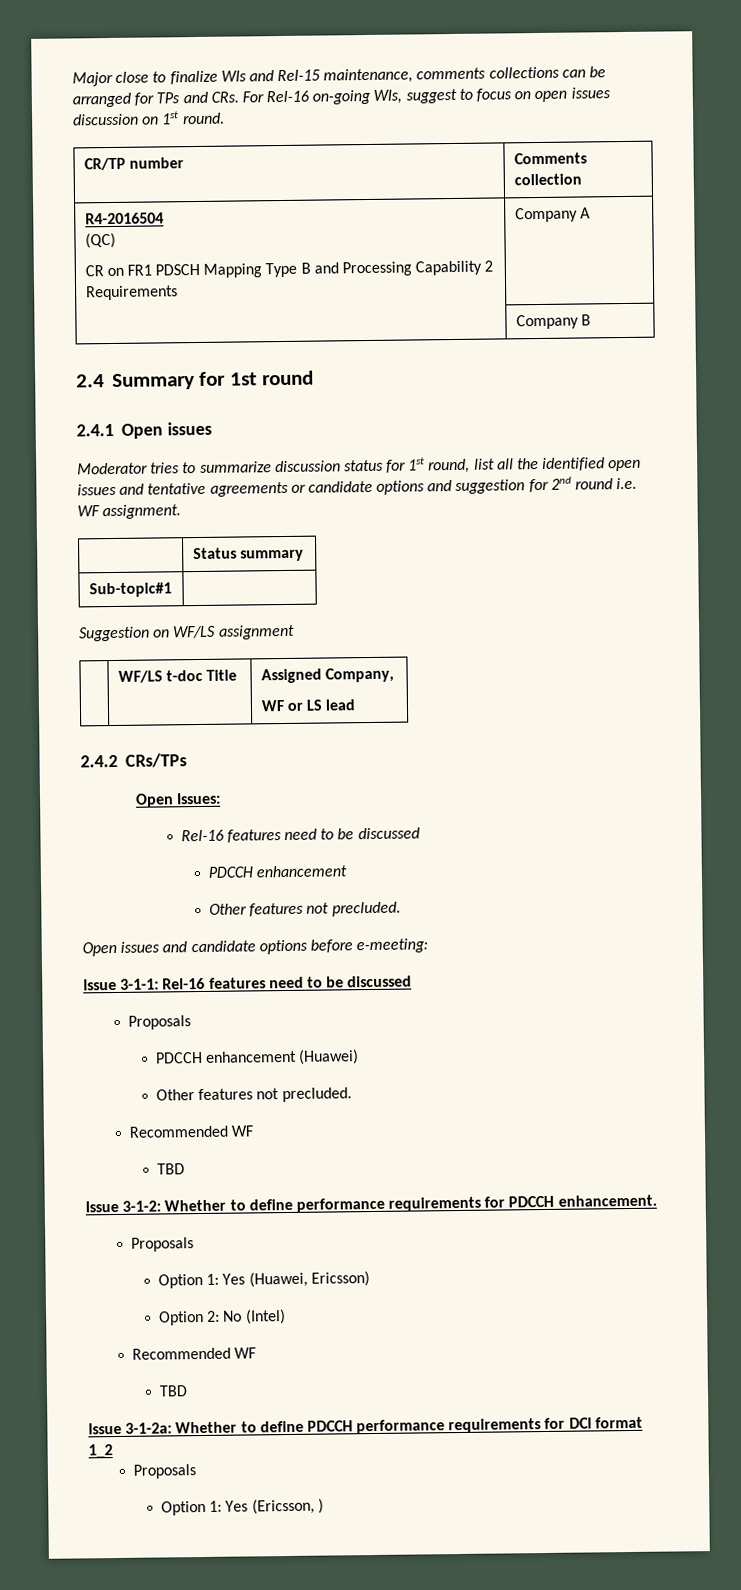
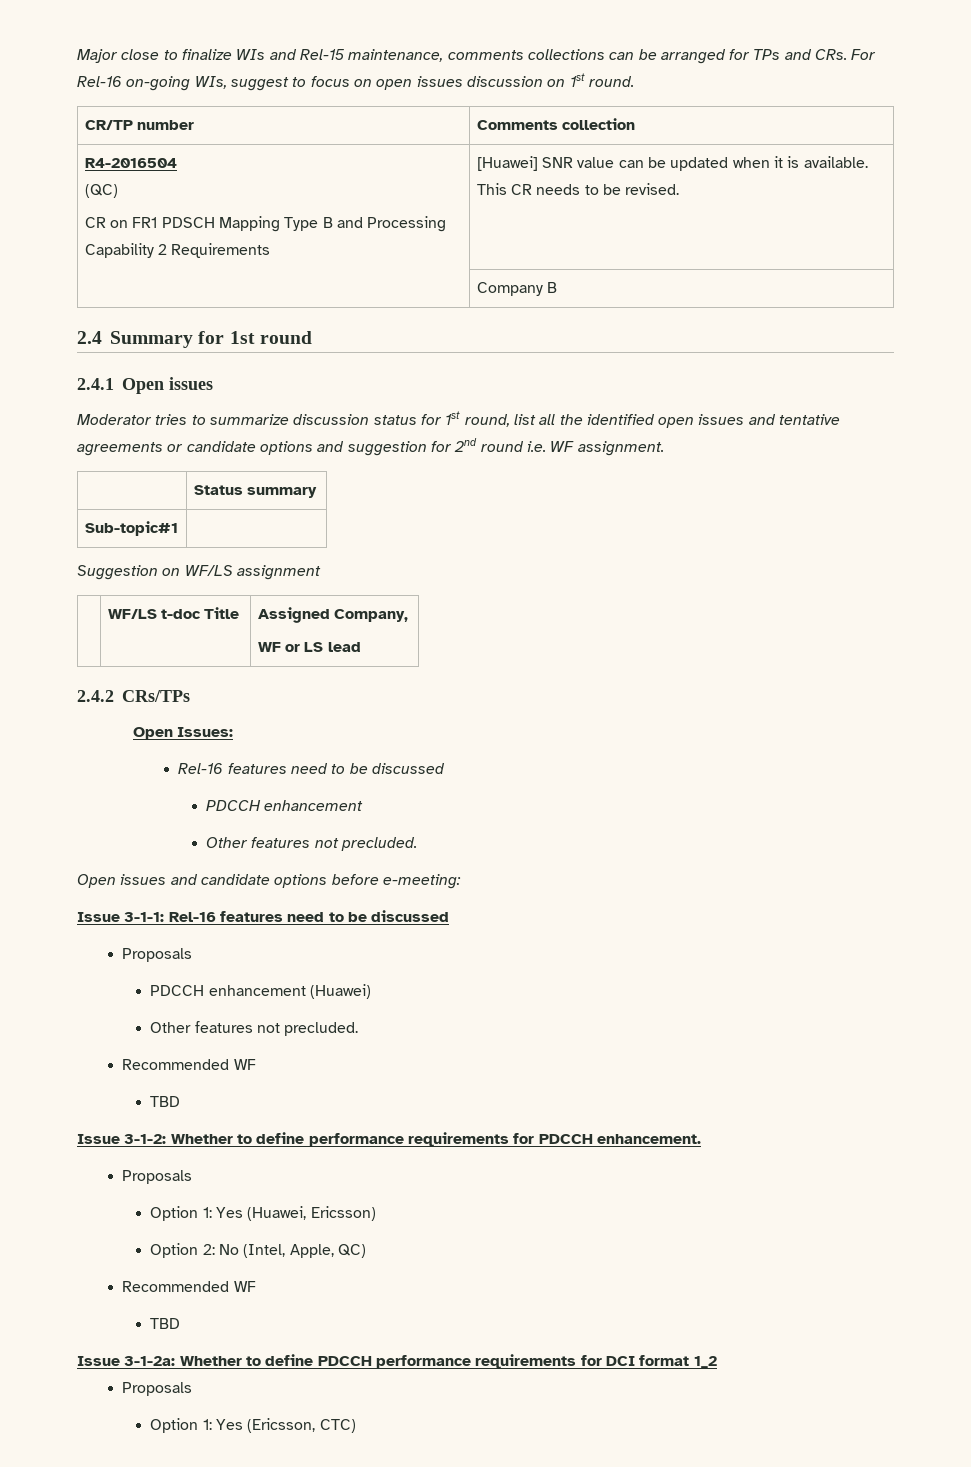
  R4-2016504
  (QC)
- CR on FR1 PDSCH Mapping Type B and Processing Capability 2 Requirements | Company A
+ CR on FR1 PDSCH Mapping Type B and Processing Capability 2 Requirements | [Huawei] SNR value can be updated when it is available. This CR needs to be revised.
- Option 2: No (Intel)
+ Option 2: No (Intel, Apple, QC)
- Option 1: Yes (Ericsson, )
+ Option 1: Yes (Ericsson, CTC)

